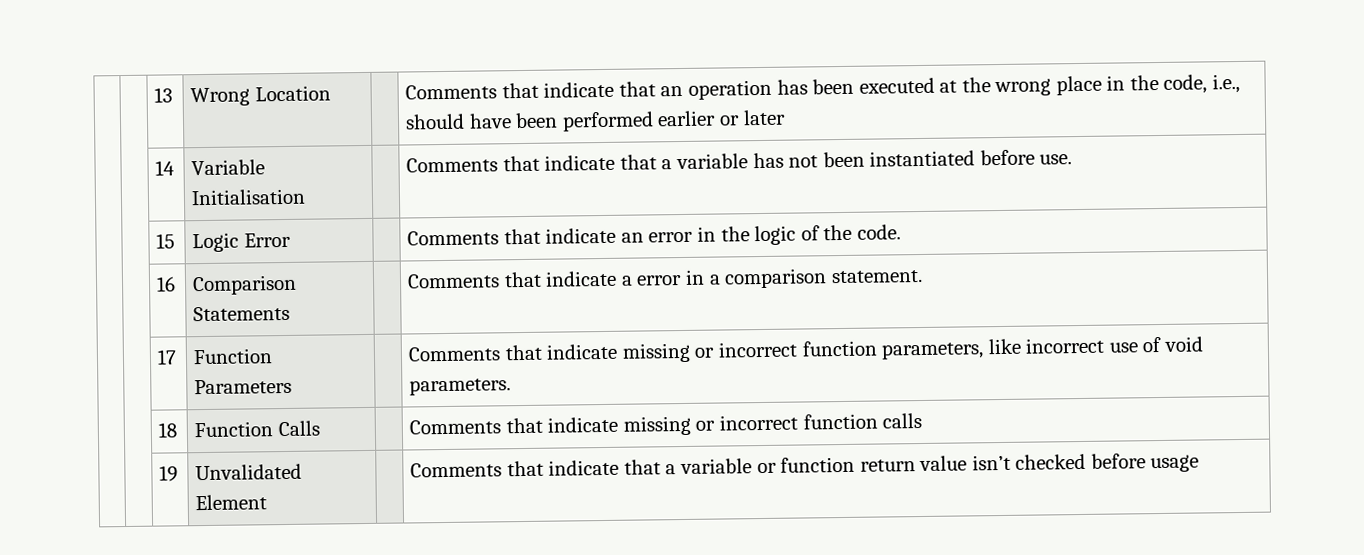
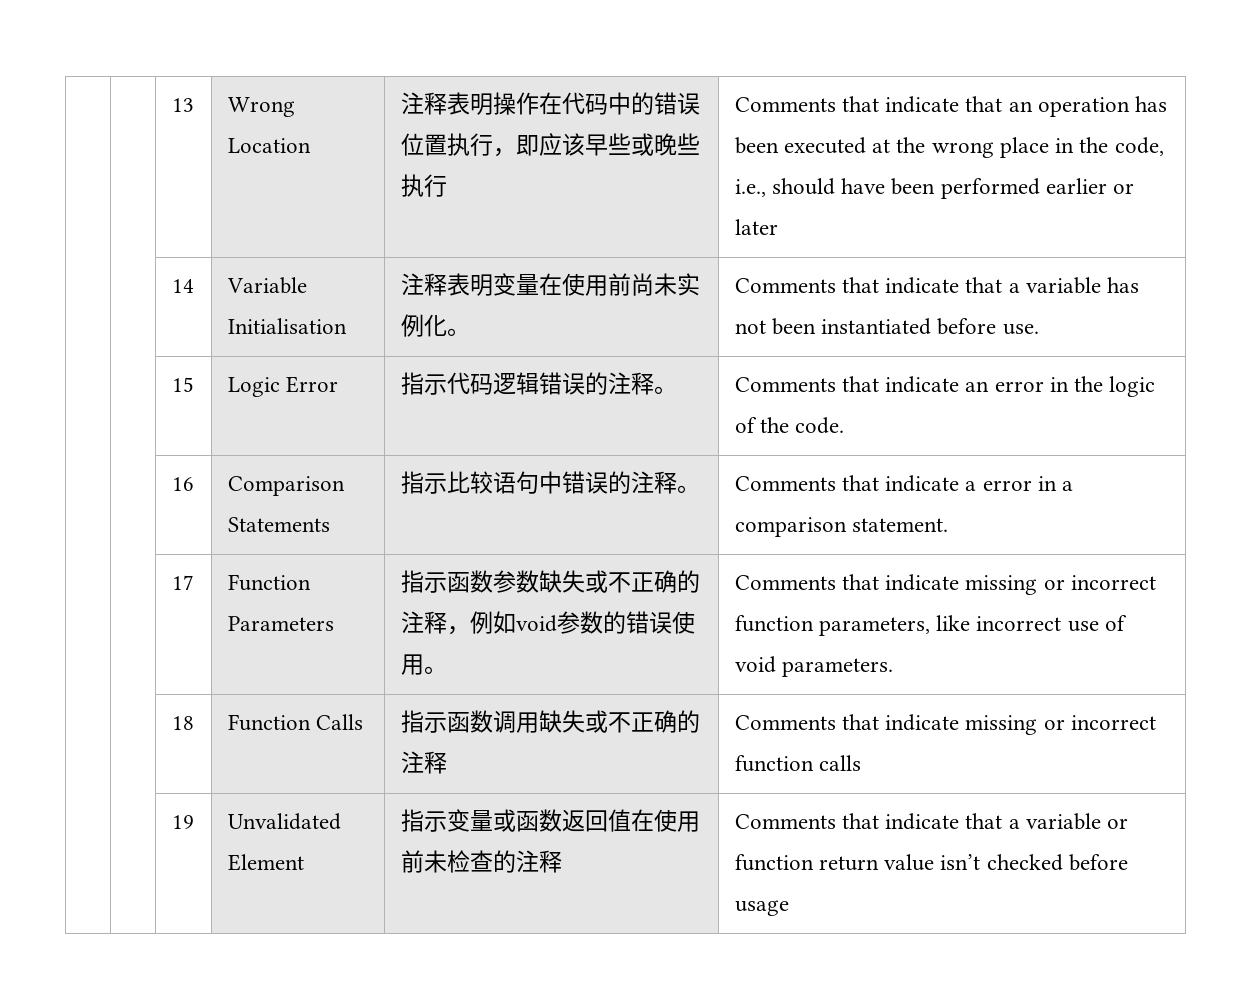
+ 注释表明操作在代码中的错误位置执行，即应该早些或晚些执行
- | | 14 | Variable Initialisation | | Comments that indicate that a variable has not been instantiated before use.
+ | | 14 | Variable Initialisation | 注释表明变量在使用前尚未实例化。 | Comments that indicate that a variable has not been instantiated before use.
- | | 15 | Logic Error | | Comments that indicate an error in the logic of the code.
+ | | 15 | Logic Error | 指示代码逻辑错误的注释。 | Comments that indicate an error in the logic of the code.
- | | 16 | Comparison Statements | | Comments that indicate a error in a comparison statement.
+ | | 16 | Comparison Statements | 指示比较语句中错误的注释。 | Comments that indicate a error in a comparison statement.
- | | 17 | Function Parameters | | Comments that indicate missing or incorrect function parameters, like incorrect use of void parameters.
+ | | 17 | Function Parameters | 指示函数参数缺失或不正确的注释，例如void参数的错误使用。 | Comments that indicate missing or incorrect function parameters, like incorrect use of void parameters.
- | | 18 | Function Calls | | Comments that indicate missing or incorrect function calls
+ | | 18 | Function Calls | 指示函数调用缺失或不正确的注释 | Comments that indicate missing or incorrect function calls
- | | 19 | Unvalidated Element | | Comments that indicate that a variable or function return value isn’t checked before usage
+ | | 19 | Unvalidated Element | 指示变量或函数返回值在使用前未检查的注释 | Comments that indicate that a variable or function return value isn’t checked before usage

